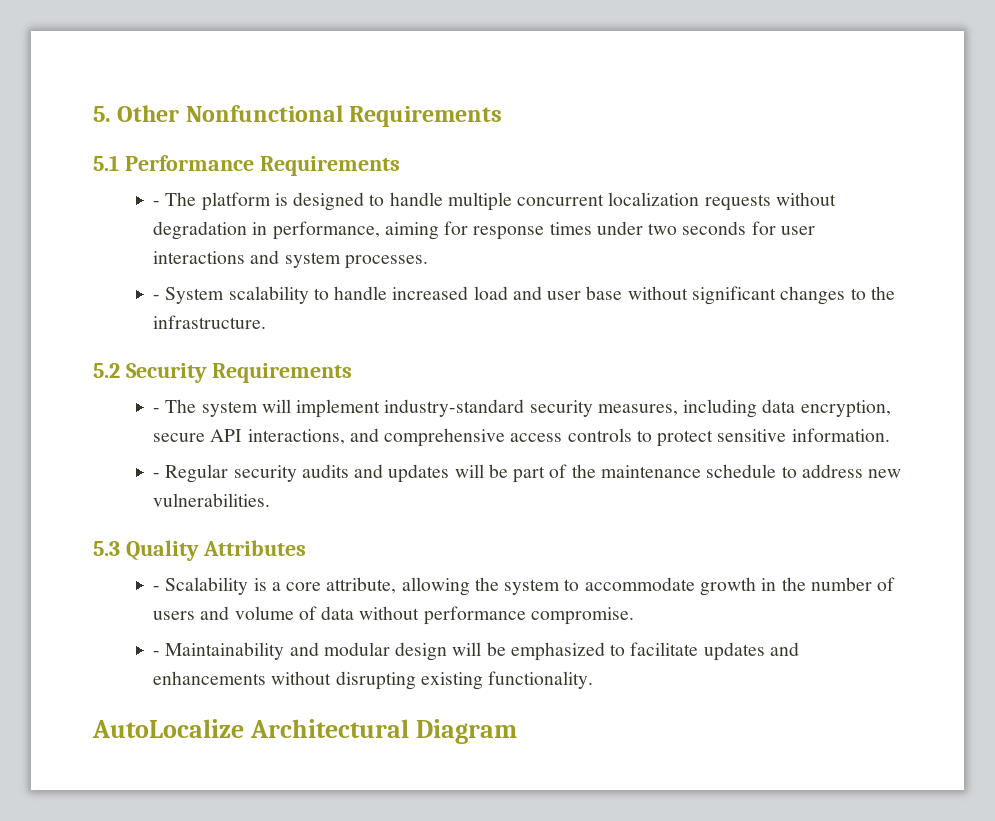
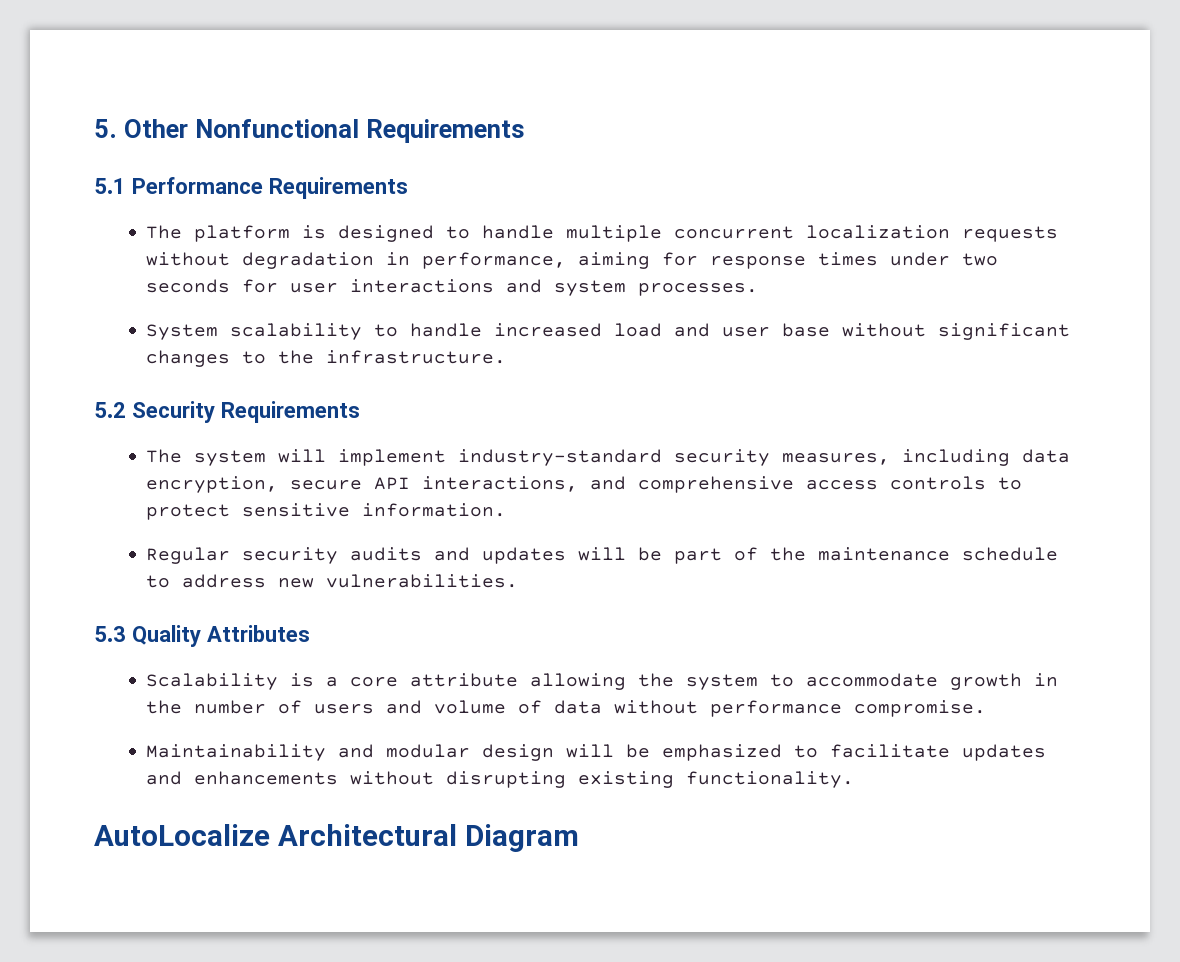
- - The platform is designed to handle multiple concurrent localization requests without degradation in performance, aiming for response times under two seconds for user interactions and system processes.
+ The platform is designed to handle multiple concurrent localization requests without degradation in performance, aiming for response times under two seconds for user interactions and system processes.
- - System scalability to handle increased load and user base without significant changes to the infrastructure.
+ System scalability to handle increased load and user base without significant changes to the infrastructure.
- - The system will implement industry-standard security measures, including data encryption, secure API interactions, and comprehensive access controls to protect sensitive information.
+ The system will implement industry-standard security measures, including data encryption, secure API interactions, and comprehensive access controls to protect sensitive information.
- - Regular security audits and updates will be part of the maintenance schedule to address new vulnerabilities.
+ Regular security audits and updates will be part of the maintenance schedule to address new vulnerabilities.
- - Scalability is a core attribute, allowing the system to accommodate growth in the number of users and volume of data without performance compromise.
+ Scalability is a core attribute allowing the system to accommodate growth in the number of users and volume of data without performance compromise.
- - Maintainability and modular design will be emphasized to facilitate updates and enhancements without disrupting existing functionality.
+ Maintainability and modular design will be emphasized to facilitate updates and enhancements without disrupting existing functionality.

